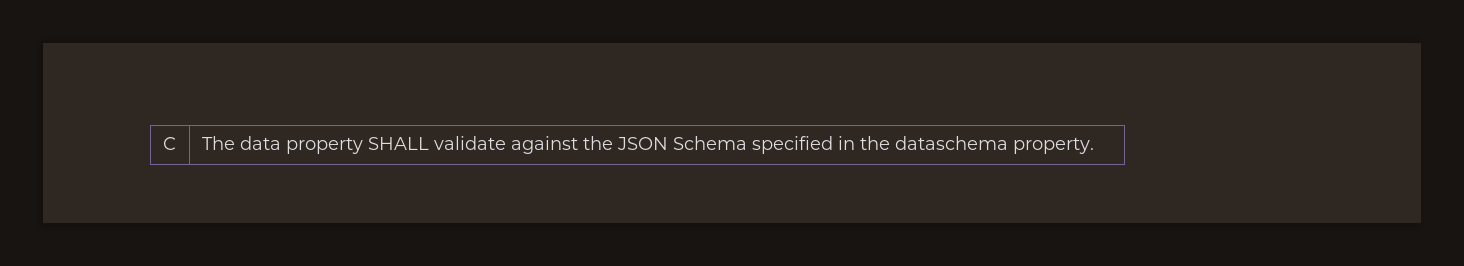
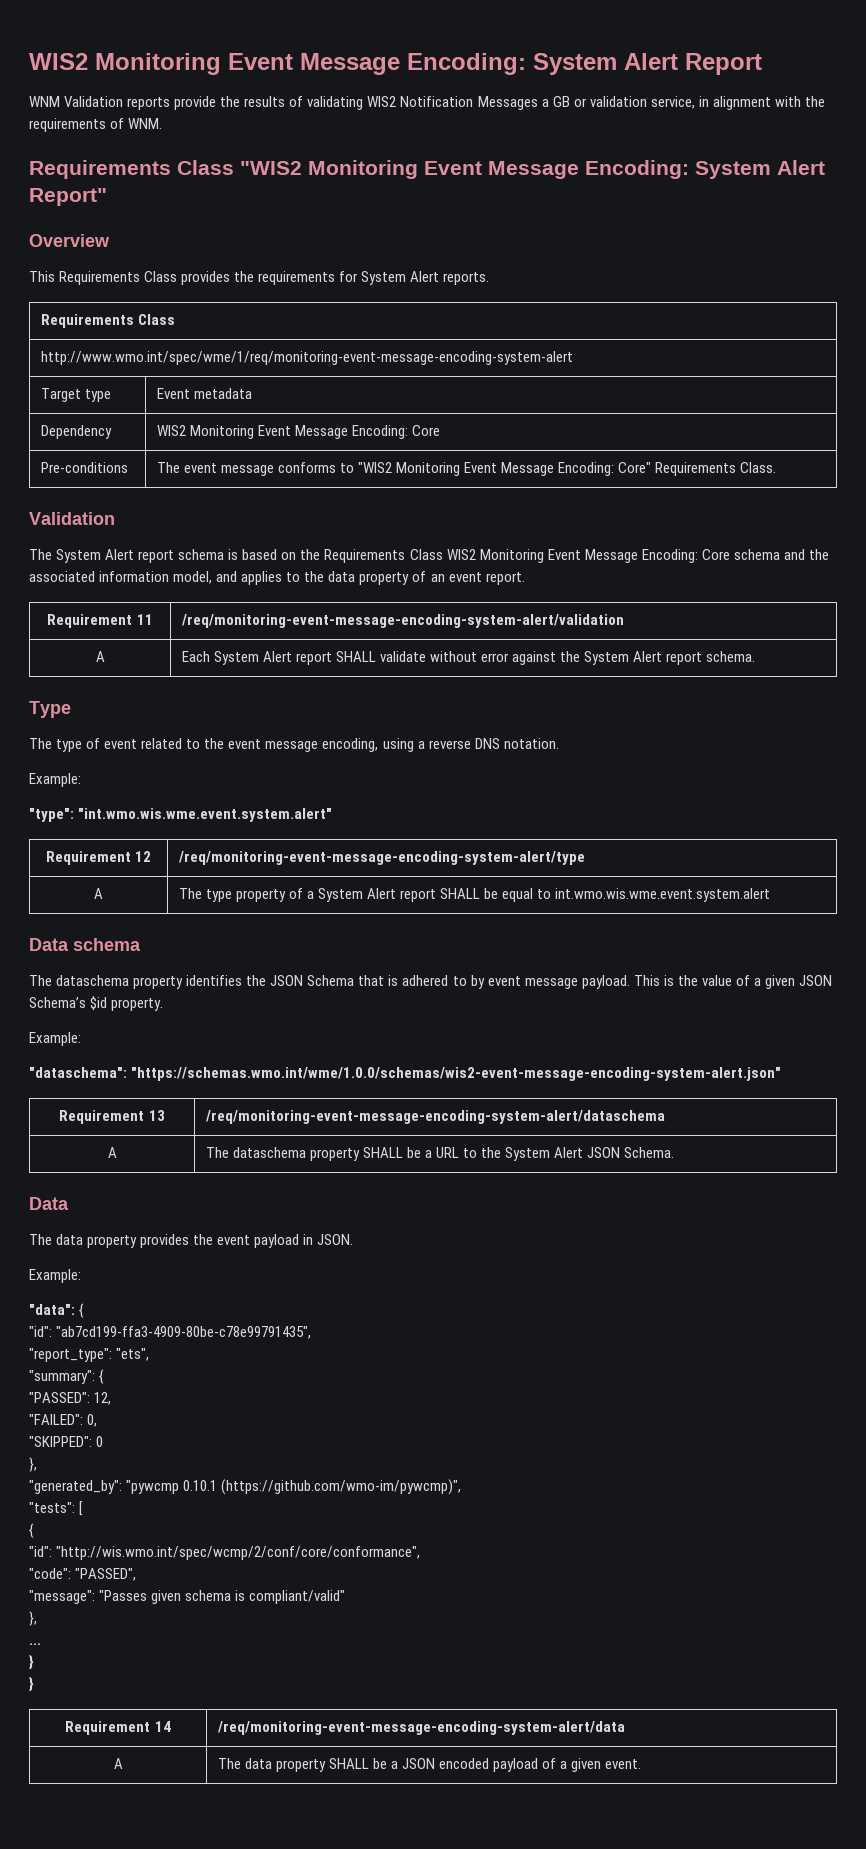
- C | The data property SHALL validate against the JSON Schema specified in the dataschema property.
+ WIS2 Monitoring Event Message Encoding: System Alert Report
+ WNM Validation reports provide the results of validating WIS2 Notification Messages a GB or validation service, in alignment with the requirements of WNM.
+ Requirements Class "WIS2 Monitoring Event Message Encoding: System Alert Report"
+ Overview
+ This Requirements Class provides the requirements for System Alert reports.
+ Requirements Class
+ http://www.wmo.int/spec/wme/1/req/monitoring-event-message-encoding-system-alert
+ Target type | Event metadata
+ Dependency | WIS2 Monitoring Event Message Encoding: Core
+ Pre-conditions | The event message conforms to "WIS2 Monitoring Event Message Encoding: Core" Requirements Class.
+ Validation
+ The System Alert report schema is based on the Requirements Class WIS2 Monitoring Event Message Encoding: Core schema and the associated information model, and applies to the data property of an event report.
+ Requirement 11 | /req/monitoring-event-message-encoding-system-alert/validation
+ A | Each System Alert report SHALL validate without error against the System Alert report schema.
+ Type
+ The type of event related to the event message encoding, using a reverse DNS notation.
+ Example:
+ "type": "int.wmo.wis.wme.event.system.alert"
+ Requirement 12 | /req/monitoring-event-message-encoding-system-alert/type
+ A | The type property of a System Alert report SHALL be equal to int.wmo.wis.wme.event.system.alert
+ Data schema
+ The dataschema property identifies the JSON Schema that is adhered to by event message payload. This is the value of a given JSON Schema’s $id property.
+ Example:
+ "dataschema": "https://schemas.wmo.int/wme/1.0.0/schemas/wis2-event-message-encoding-system-alert.json"
+ Requirement 13 | /req/monitoring-event-message-encoding-system-alert/dataschema
+ A | The dataschema property SHALL be a URL to the System Alert JSON Schema.
+ Data
+ The data property provides the event payload in JSON.
+ Example:
+ "data": {
+ "id": "ab7cd199-ffa3-4909-80be-c78e99791435",
+ "report_type": "ets",
+ "summary": {
+ "PASSED": 12,
+ "FAILED": 0,
+ "SKIPPED": 0
+ },
+ "generated_by": "pywcmp 0.10.1 (https://github.com/wmo-im/pywcmp)",
+ "tests": [
+ {
+ "id": "http://wis.wmo.int/spec/wcmp/2/conf/core/conformance",
+ "code": "PASSED",
+ "message": "Passes given schema is compliant/valid"
+ },
+ ...
+ }
+ }
+ Requirement 14 | /req/monitoring-event-message-encoding-system-alert/data
+ A | The data property SHALL be a JSON encoded payload of a given event.

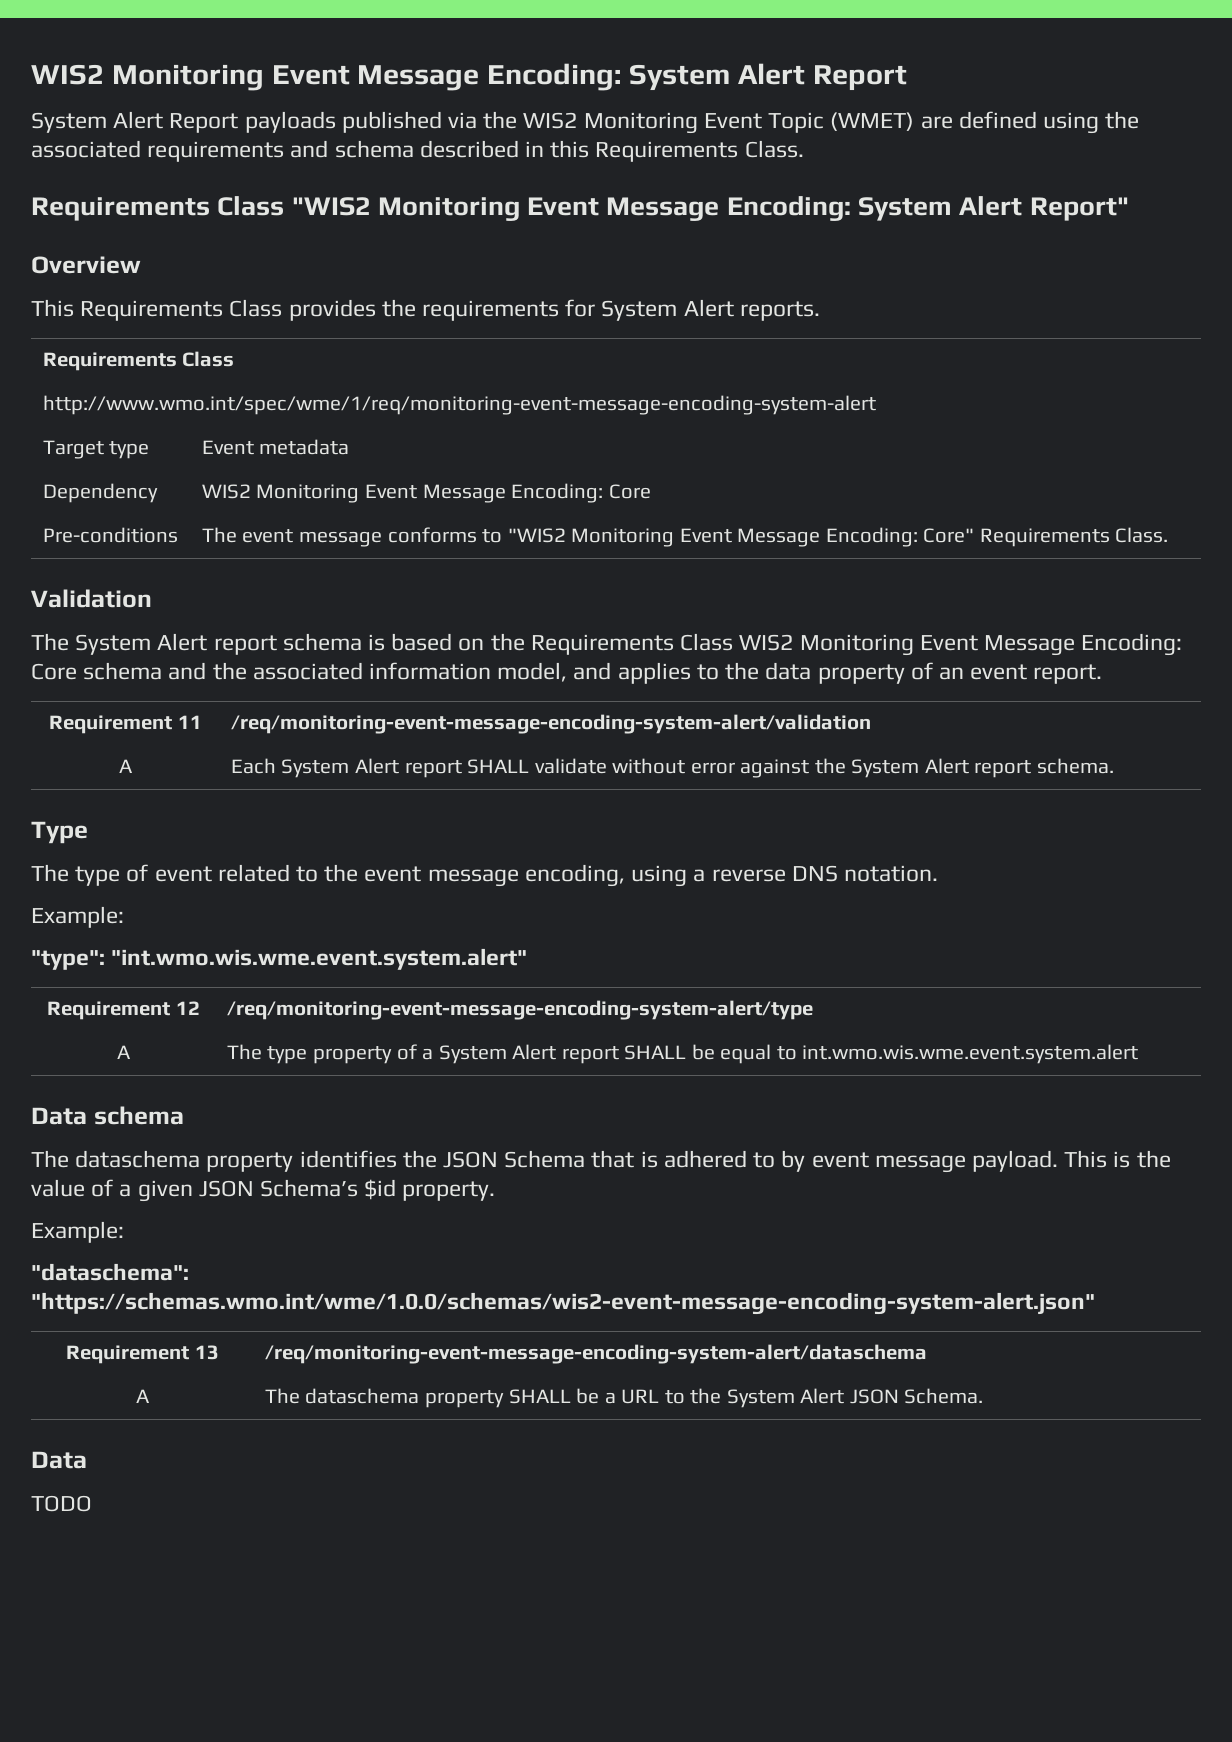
- WNM Validation reports provide the results of validating WIS2 Notification Messages a GB or validation service, in alignment with the requirements of WNM.
+ System Alert Report payloads published via the WIS2 Monitoring Event Topic (WMET) are defined using the associated requirements and schema described in this Requirements Class.
- The data property provides the event payload in JSON.
- Example:
- "data": {
- "id": "ab7cd199-ffa3-4909-80be-c78e99791435",
- "report_type": "ets",
- "summary": {
- "PASSED": 12,
- "FAILED": 0,
- "SKIPPED": 0
- },
- "generated_by": "pywcmp 0.10.1 (https://github.com/wmo-im/pywcmp)",
- "tests": [
- {
- "id": "http://wis.wmo.int/spec/wcmp/2/conf/core/conformance",
- "code": "PASSED",
- "message": "Passes given schema is compliant/valid"
- },
- ...
- }
- }
- Requirement 14 | /req/monitoring-event-message-encoding-system-alert/data
- A | The data property SHALL be a JSON encoded payload of a given event.
+ TODO

